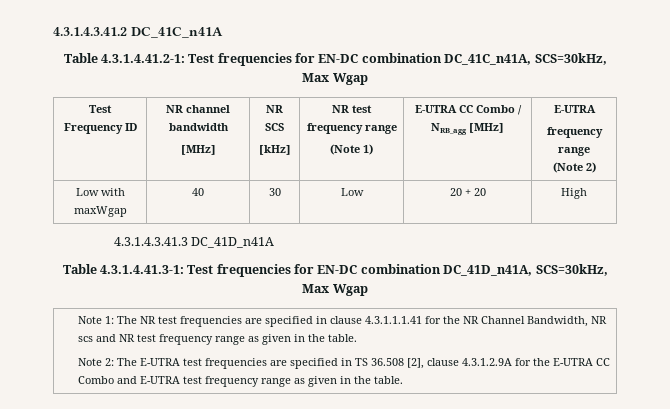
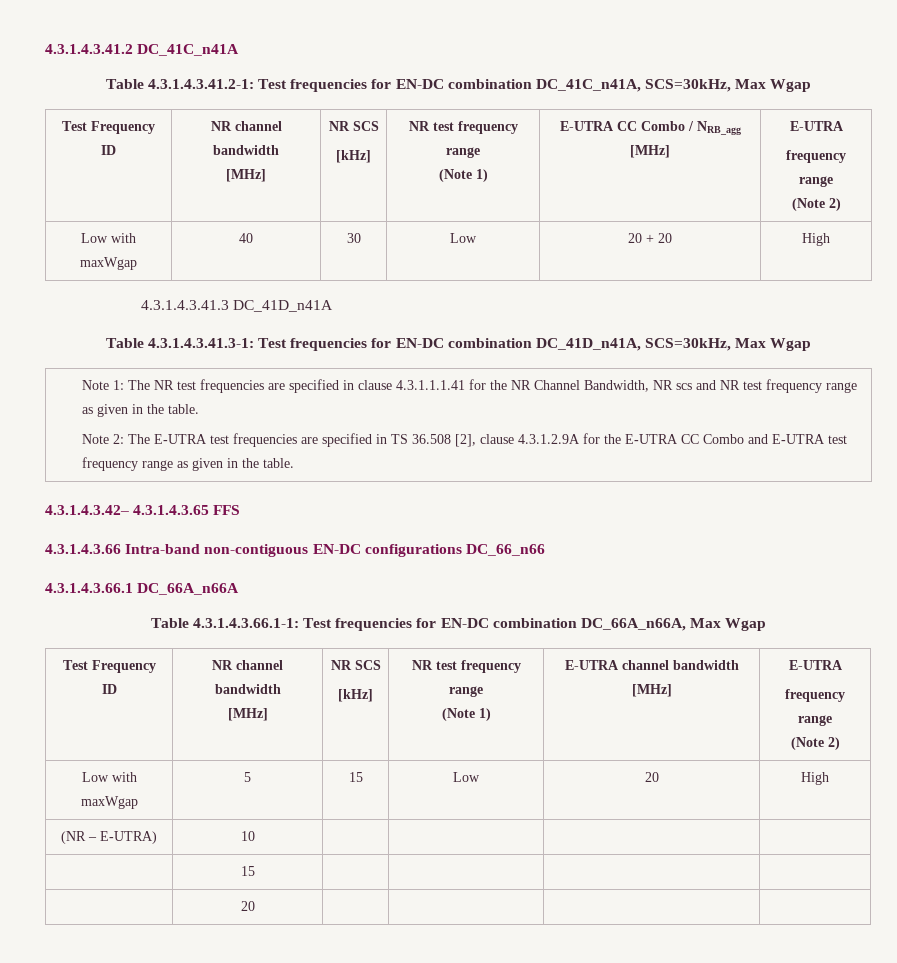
- Table 4.3.1.4.41.2-1: Test frequencies for EN-DC combination DC_41C_n41A, SCS=30kHz, Max Wgap
+ Table 4.3.1.4.3.41.2-1: Test frequencies for EN-DC combination DC_41C_n41A, SCS=30kHz, Max Wgap
- Table 4.3.1.4.41.3-1: Test frequencies for EN-DC combination DC_41D_n41A, SCS=30kHz, Max Wgap
+ Table 4.3.1.4.3.41.3-1: Test frequencies for EN-DC combination DC_41D_n41A, SCS=30kHz, Max Wgap
+ 4.3.1.4.3.42– 4.3.1.4.3.65 FFS
+ 4.3.1.4.3.66 Intra-band non-contiguous EN-DC configurations DC_66_n66
+ 4.3.1.4.3.66.1 DC_66A_n66A
+ Table 4.3.1.4.3.66.1-1: Test frequencies for EN-DC combination DC_66A_n66A, Max Wgap
+ Test Frequency ID | NR channel bandwidth
+ [MHz] | NR SCS
+ [kHz] | NR test frequency range
+ (Note 1) | E-UTRA channel bandwidth [MHz] | E-UTRA
+ frequency range
+ (Note 2)
+ Low with maxWgap | 5 | 15 | Low | 20 | High
+ (NR – E-UTRA) | 10 | | | |
+ | 15 | | | |
+ | 20 | | | |

